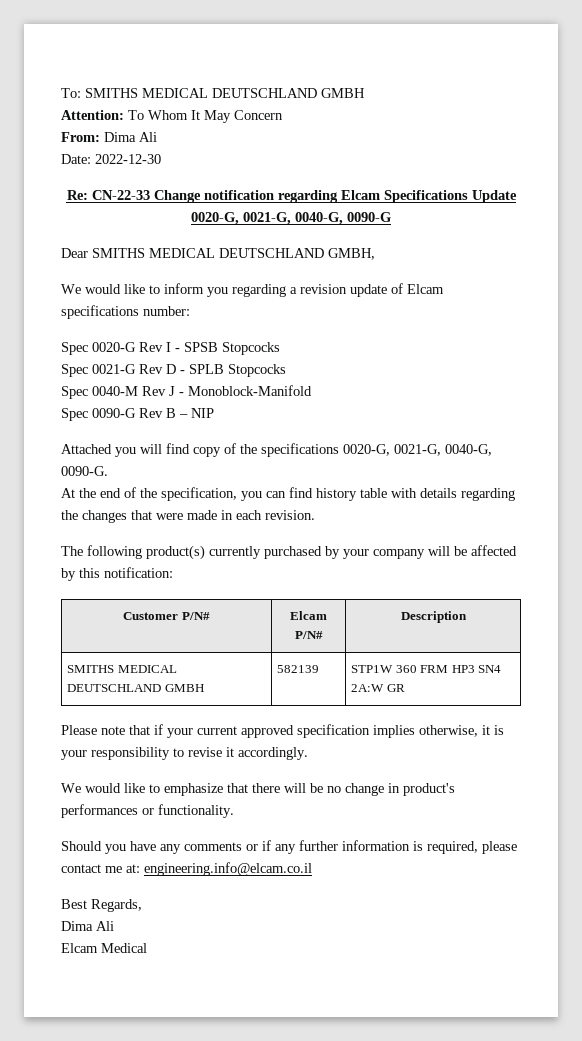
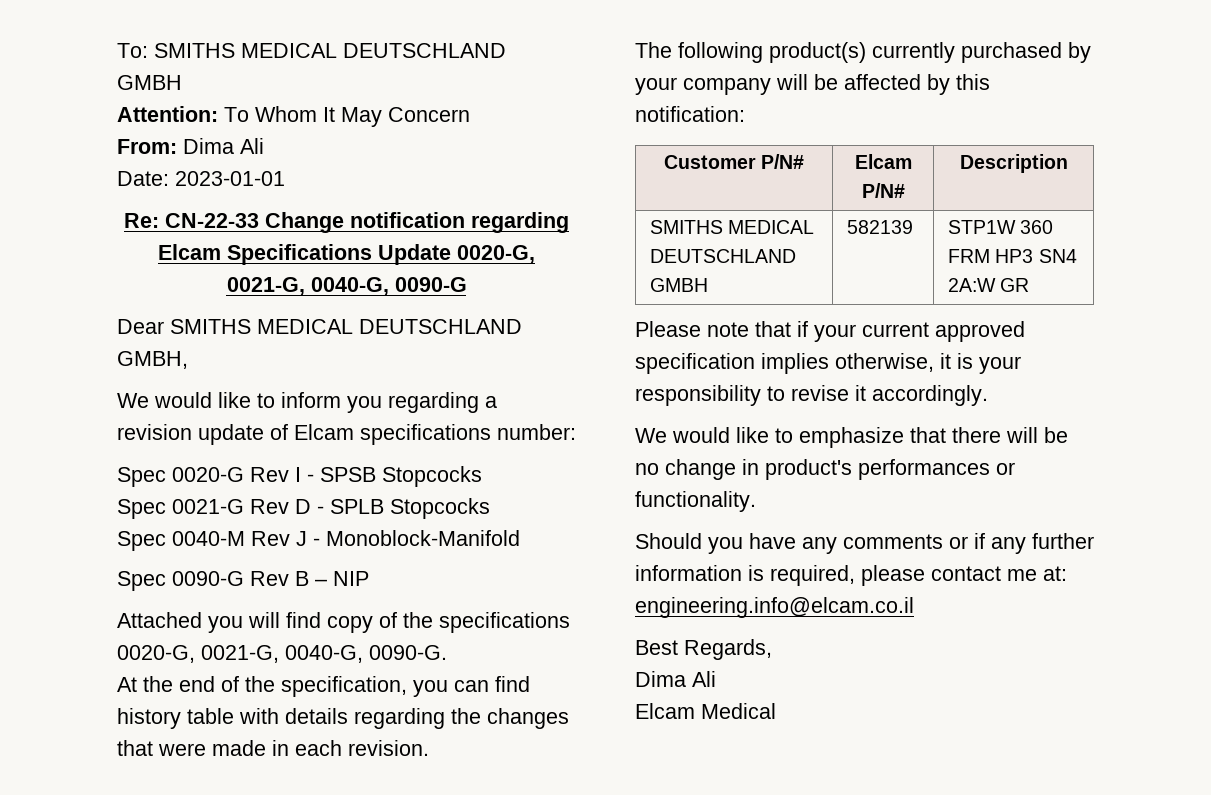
- Date: 2022-12-30
+ Date: 2023-01-01

